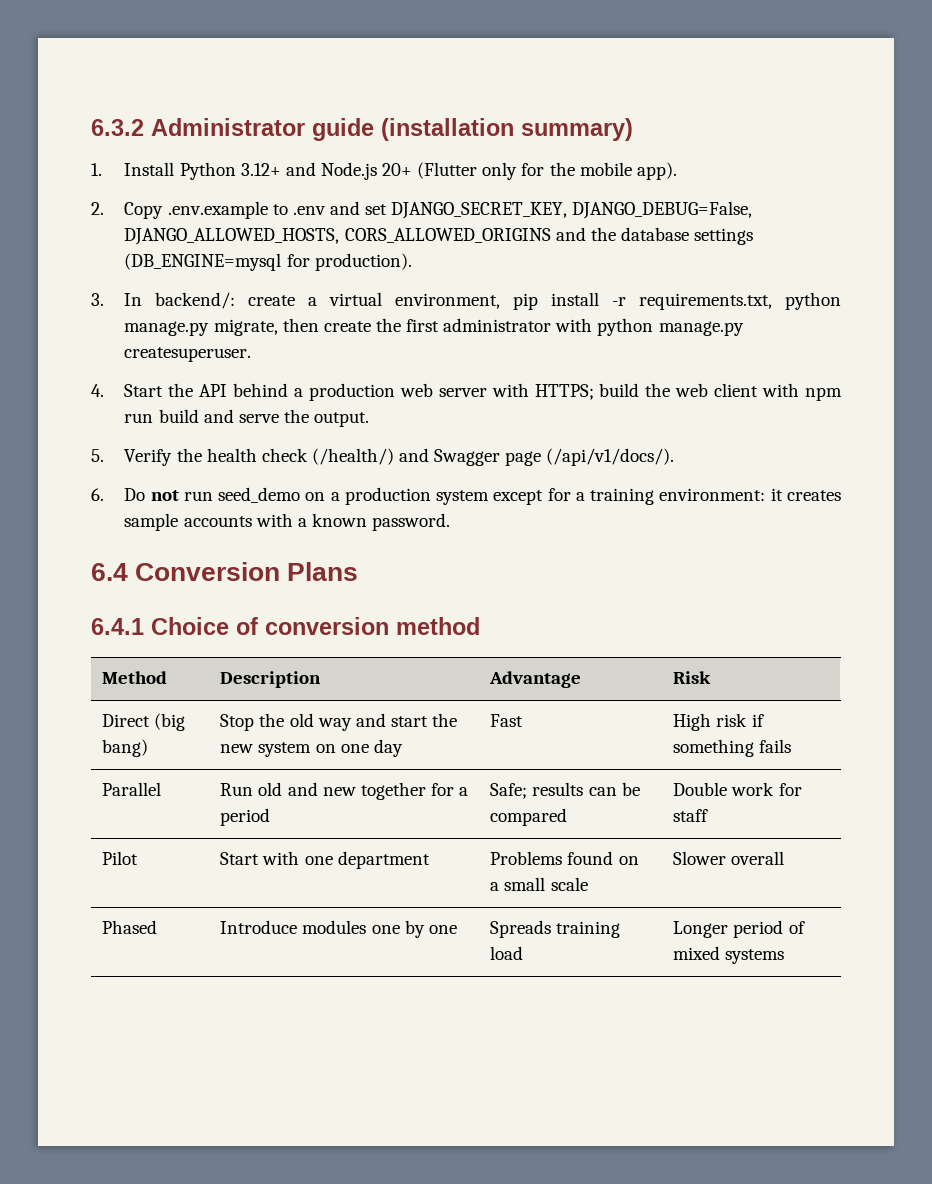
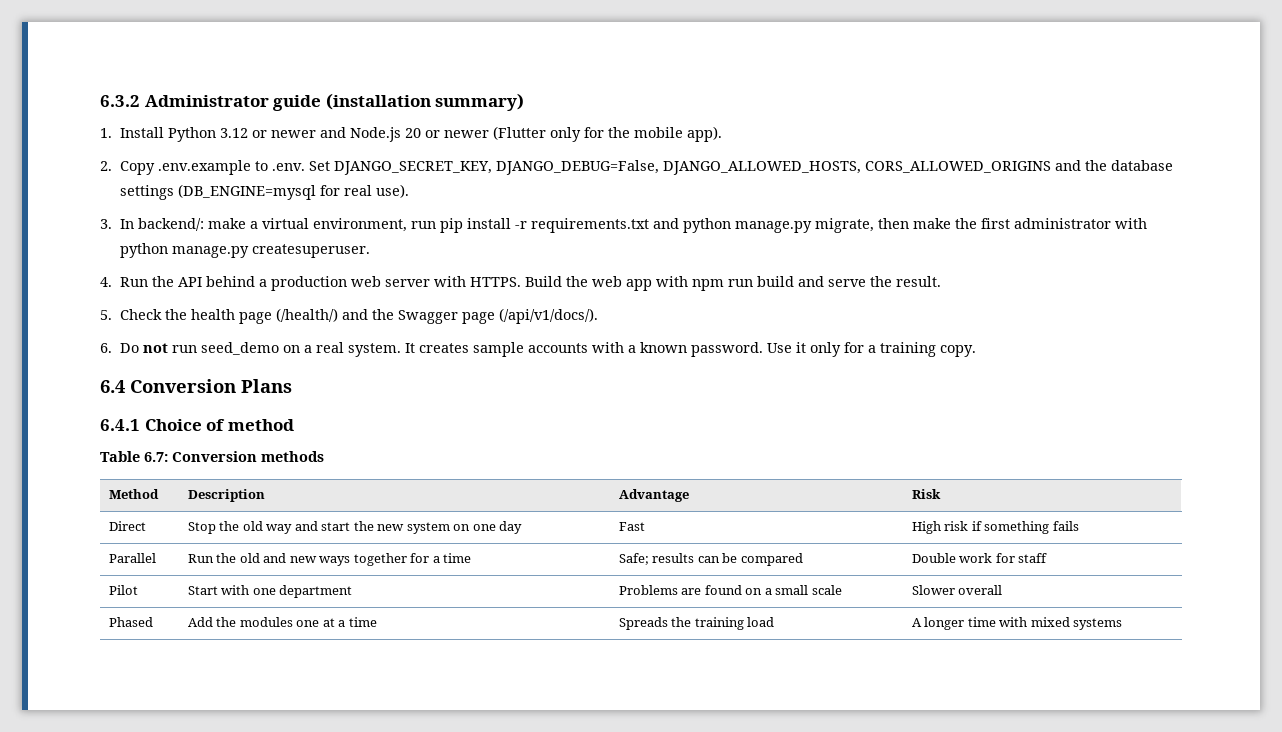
- 1. Install Python 3.12+ and Node.js 20+ (Flutter only for the mobile app).
+ 1. Install Python 3.12 or newer and Node.js 20 or newer (Flutter only for the mobile app).
- 2. Copy .env.example to .env and set DJANGO_SECRET_KEY, DJANGO_DEBUG=False, DJANGO_ALLOWED_HOSTS, CORS_ALLOWED_ORIGINS and the database settings (DB_ENGINE=mysql for production).
+ 2. Copy .env.example to .env. Set DJANGO_SECRET_KEY, DJANGO_DEBUG=False, DJANGO_ALLOWED_HOSTS, CORS_ALLOWED_ORIGINS and the database settings (DB_ENGINE=mysql for real use).
- 3. In backend/: create a virtual environment, pip install -r requirements.txt, python manage.py migrate, then create the first administrator with python manage.py createsuperuser.
+ 3. In backend/: make a virtual environment, run pip install -r requirements.txt and python manage.py migrate, then make the first administrator with python manage.py createsuperuser.
- 4. Start the API behind a production web server with HTTPS; build the web client with npm run build and serve the output.
+ 4. Run the API behind a production web server with HTTPS. Build the web app with npm run build and serve the result.
- 5. Verify the health check (/health/) and Swagger page (/api/v1/docs/).
+ 5. Check the health page (/health/) and the Swagger page (/api/v1/docs/).
- 6. Do not run seed_demo on a production system except for a training environment: it creates sample accounts with a known password.
+ 6. Do not run seed_demo on a real system. It creates sample accounts with a known password. Use it only for a training copy.
- 6.4.1 Choice of conversion method
+ 6.4.1 Choice of method
+ Table 6.7: Conversion methods
- Direct (big bang) | Stop the old way and start the new system on one day | Fast | High risk if something fails
+ Direct | Stop the old way and start the new system on one day | Fast | High risk if something fails
- Parallel | Run old and new together for a period | Safe; results can be compared | Double work for staff
+ Parallel | Run the old and new ways together for a time | Safe; results can be compared | Double work for staff
- Pilot | Start with one department | Problems found on a small scale | Slower overall
+ Pilot | Start with one department | Problems are found on a small scale | Slower overall
- Phased | Introduce modules one by one | Spreads training load | Longer period of mixed systems
+ Phased | Add the modules one at a time | Spreads the training load | A longer time with mixed systems

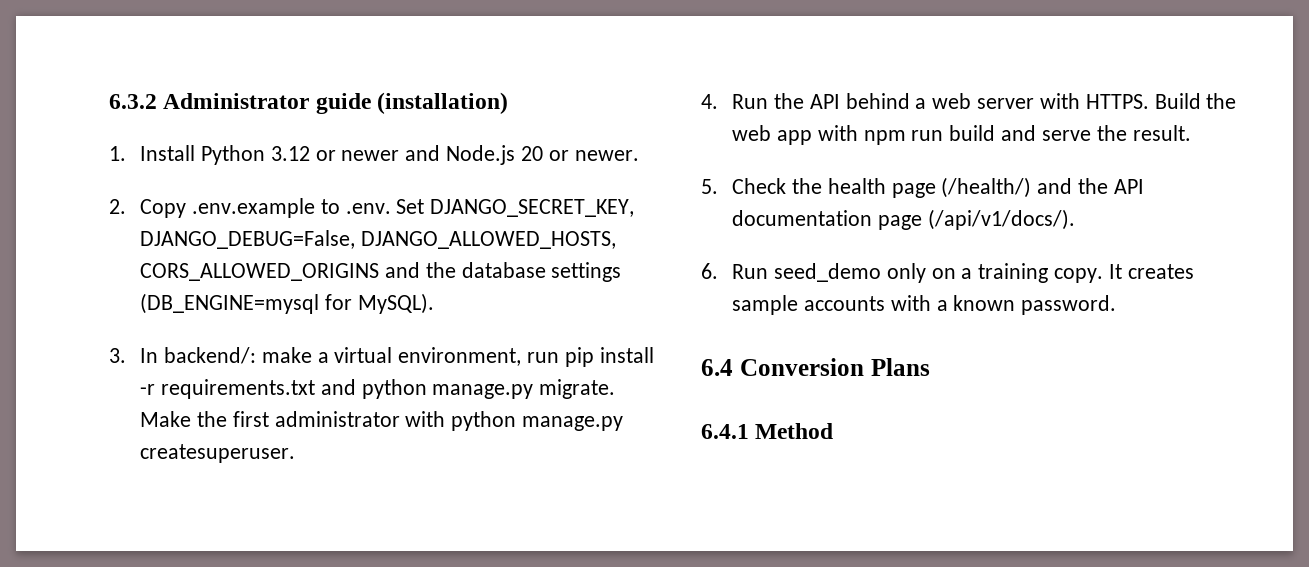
- 6.3.2 Administrator guide (installation summary)
+ 6.3.2 Administrator guide (installation)
- 1. Install Python 3.12 or newer and Node.js 20 or newer (Flutter only for the mobile app).
+ 1. Install Python 3.12 or newer and Node.js 20 or newer.
- 2. Copy .env.example to .env. Set DJANGO_SECRET_KEY, DJANGO_DEBUG=False, DJANGO_ALLOWED_HOSTS, CORS_ALLOWED_ORIGINS and the database settings (DB_ENGINE=mysql for real use).
+ 2. Copy .env.example to .env. Set DJANGO_SECRET_KEY, DJANGO_DEBUG=False, DJANGO_ALLOWED_HOSTS, CORS_ALLOWED_ORIGINS and the database settings (DB_ENGINE=mysql for MySQL).
- 3. In backend/: make a virtual environment, run pip install -r requirements.txt and python manage.py migrate, then make the first administrator with python manage.py createsuperuser.
+ 3. In backend/: make a virtual environment, run pip install -r requirements.txt and python manage.py migrate. Make the first administrator with python manage.py createsuperuser.
- 4. Run the API behind a production web server with HTTPS.
+ 4. Run the API behind a web server with HTTPS.
- 5. Check the health page (/health/) and the Swagger page (/api/v1/docs/).
+ 5. Check the health page (/health/) and the API documentation page (/api/v1/docs/).
- 6. Do not run seed_demo on a real system.
+ 6. Run seed_demo only on a training copy.
- It creates sample accounts with a known password. Use it only for a training copy.
+ It creates sample accounts with a known password.
  6.4 Conversion Plans
- 6.4.1 Choice of method
- Table 6.7: Conversion methods
- Method | Description | Advantage | Risk
- Direct | Stop the old way and start the new system on one day | Fast | High risk if something fails
- Parallel | Run the old and new ways together for a time | Safe; results can be compared | Double work for staff
- Pilot | Start with one department | Problems are found on a small scale | Slower overall
- Phased | Add the modules one at a time | Spreads the training load | A longer time with mixed systems
+ 6.4.1 Method

